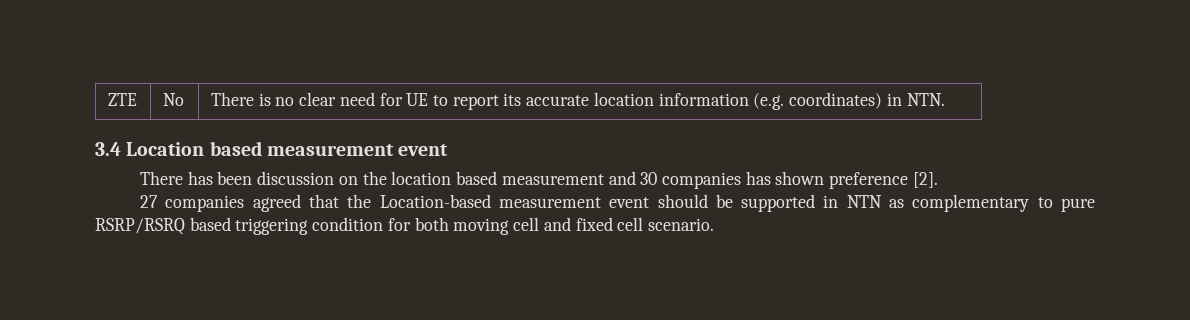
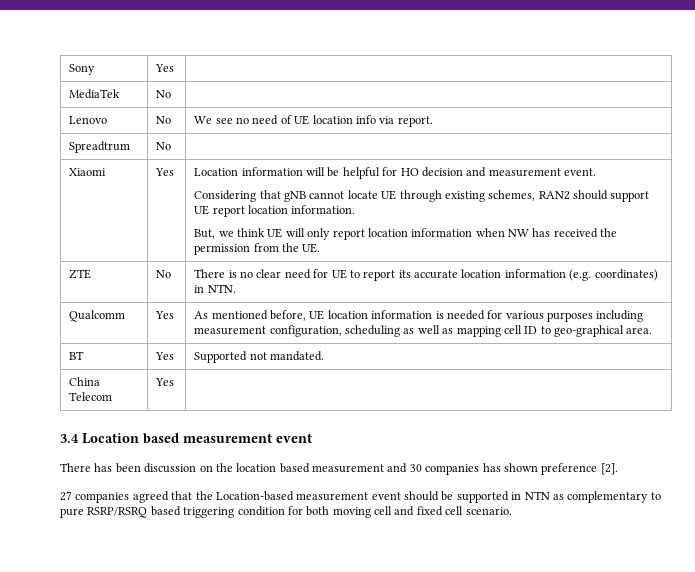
+ Sony | Yes |
+ MediaTek | No |
+ Lenovo | No | We see no need of UE location info via report.
+ Spreadtrum | No |
+ Xiaomi | Yes | Location information will be helpful for HO decision and measurement event.
+ Considering that gNB cannot locate UE through existing schemes, RAN2 should support UE report location information.
+ But, we think UE will only report location information when NW has received the permission from the UE.
+ Qualcomm | Yes | As mentioned before, UE location information is needed for various purposes including measurement configuration, scheduling as well as mapping cell ID to geo-graphical area.
+ BT | Yes | Supported not mandated.
+ China Telecom | Yes |

